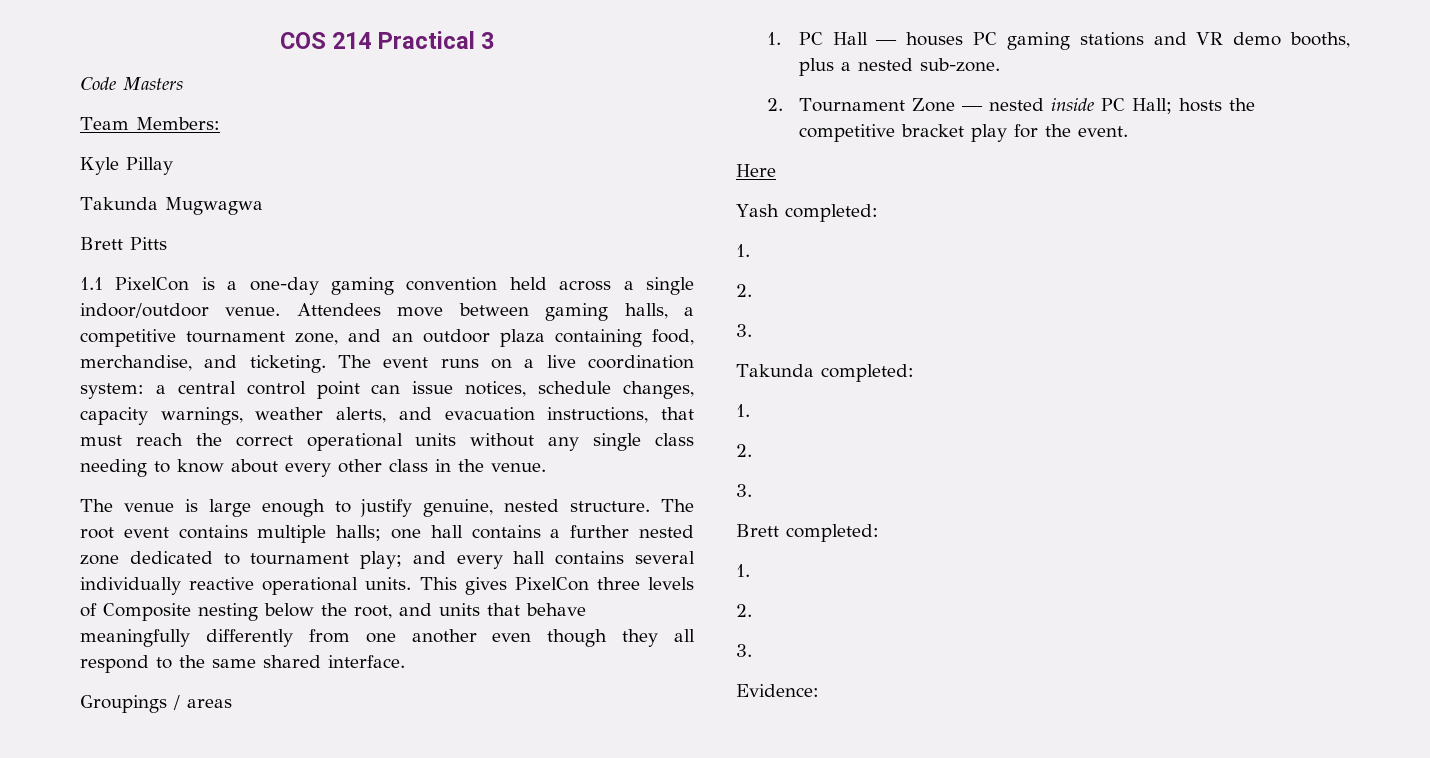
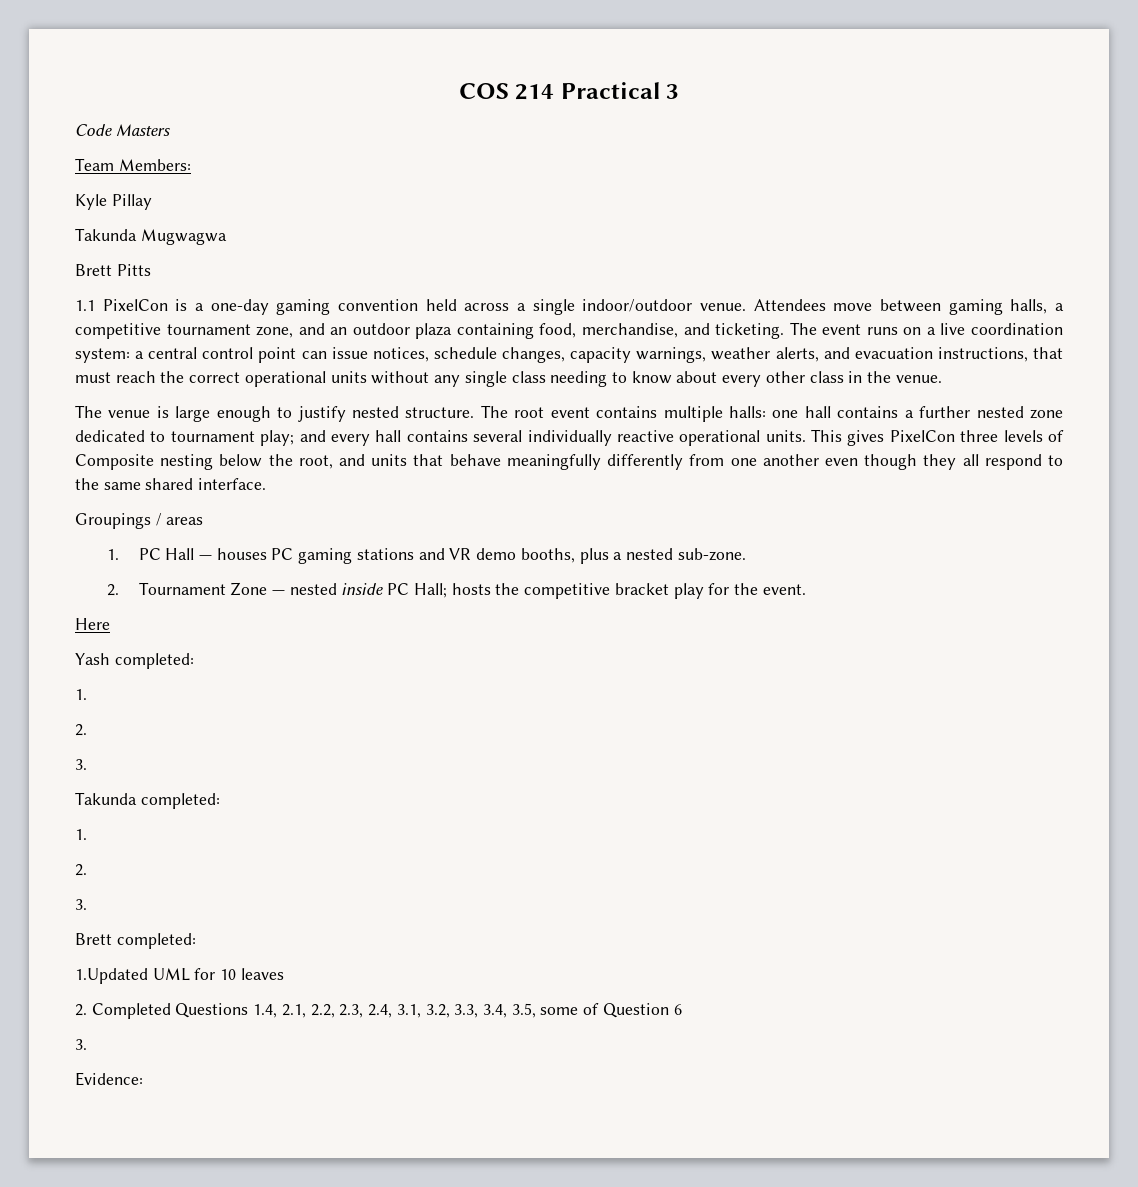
- The venue is large enough to justify genuine, nested structure.
+ The venue is large enough to justify nested structure.
- The root event contains multiple halls; one hall contains a further nested zone dedicated to tournament play; and every hall contains several individually reactive operational units.
+ The root event contains multiple halls: one hall contains a further nested zone dedicated to tournament play; and every hall contains several individually reactive operational units.
  Brett completed:
- 1.
- 2.
+ 1.Updated UML for 10 leaves
+ 2. Completed Questions 1.4, 2.1, 2.2, 2.3, 2.4, 3.1, 3.2, 3.3, 3.4, 3.5, some of Question 6

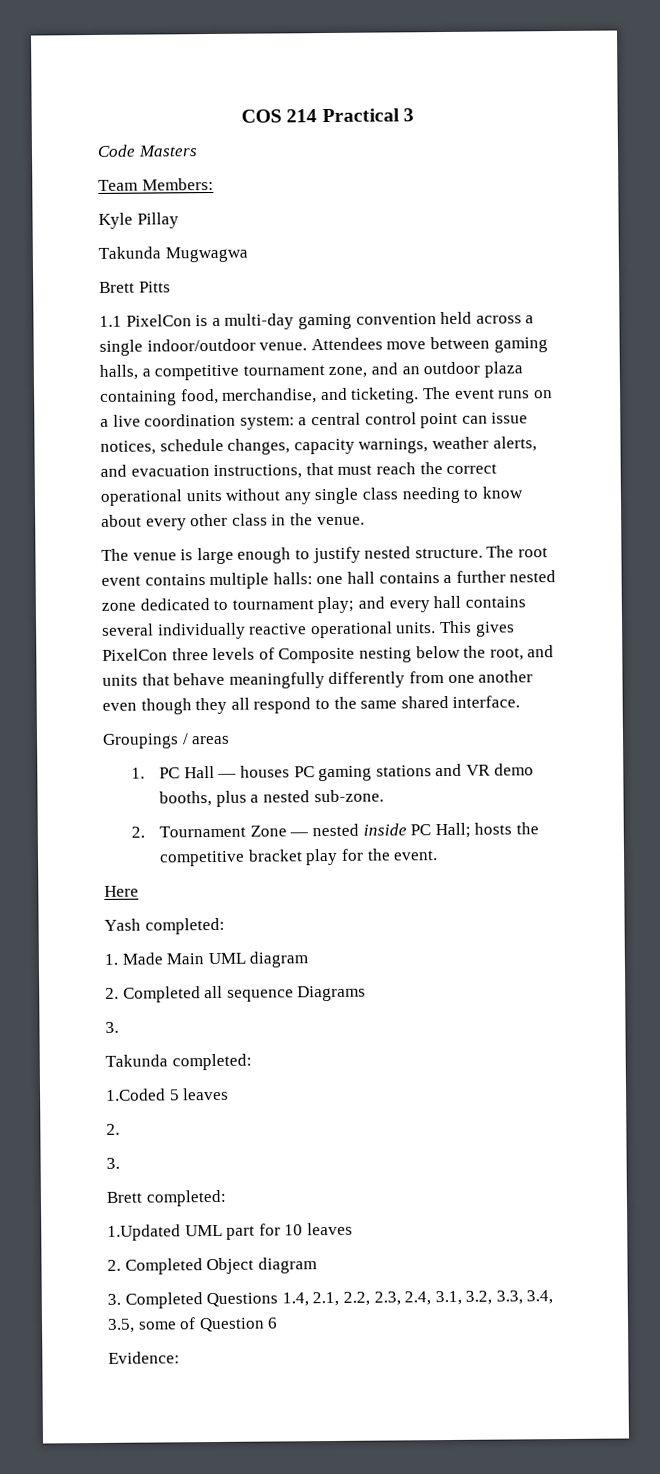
- 1.1 PixelCon is a one-day gaming convention held across a single indoor/outdoor venue.
+ 1.1 PixelCon is a multi-day gaming convention held across a single indoor/outdoor venue.
  Yash completed:
- 1.
- 2.
+ 1. Made Main UML diagram
+ 2. Completed all sequence Diagrams
  Takunda completed:
- 1.
+ 1.Coded 5 leaves
- 1.Updated UML for 10 leaves
+ 1.Updated UML part for 10 leaves
- 2. Completed Questions 1.4, 2.1, 2.2, 2.3, 2.4, 3.1, 3.2, 3.3, 3.4, 3.5, some of Question 6
- 3.
+ 2. Completed Object diagram
+ 3. Completed Questions 1.4, 2.1, 2.2, 2.3, 2.4, 3.1, 3.2, 3.3, 3.4, 3.5, some of Question 6

